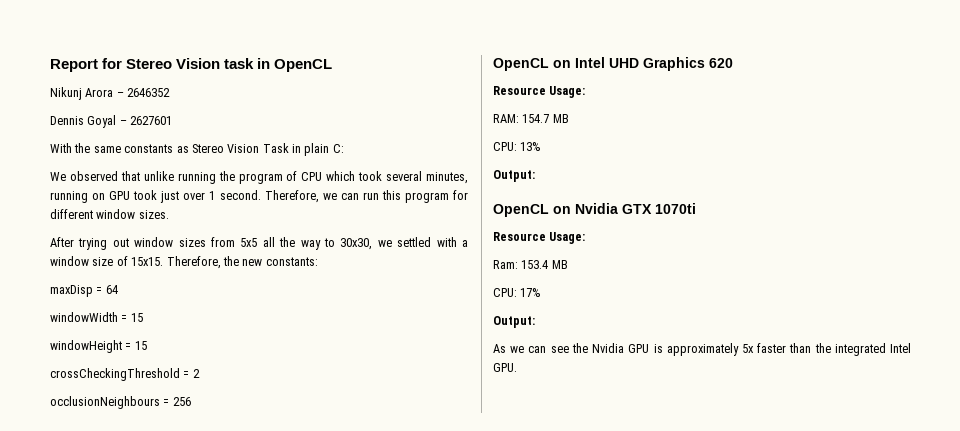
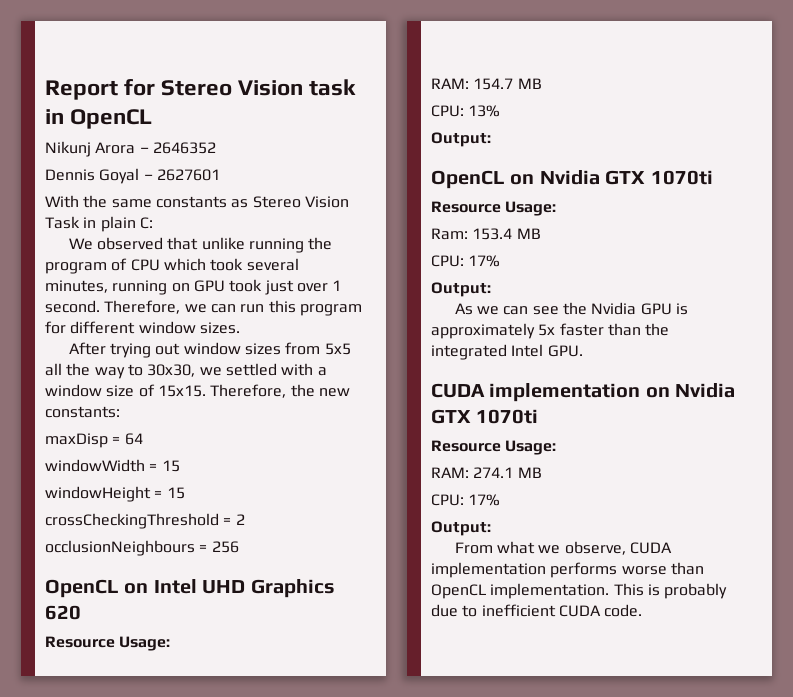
+ CUDA implementation on Nvidia GTX 1070ti
+ Resource Usage:
+ RAM: 274.1 MB
+ CPU: 17%
+ Output:
+ From what we observe, CUDA implementation performs worse than OpenCL implementation. This is probably due to inefficient CUDA code.

